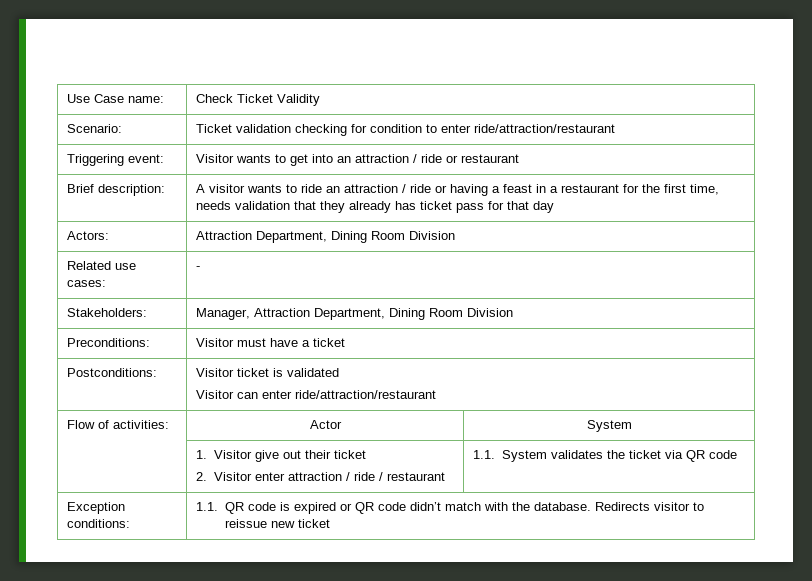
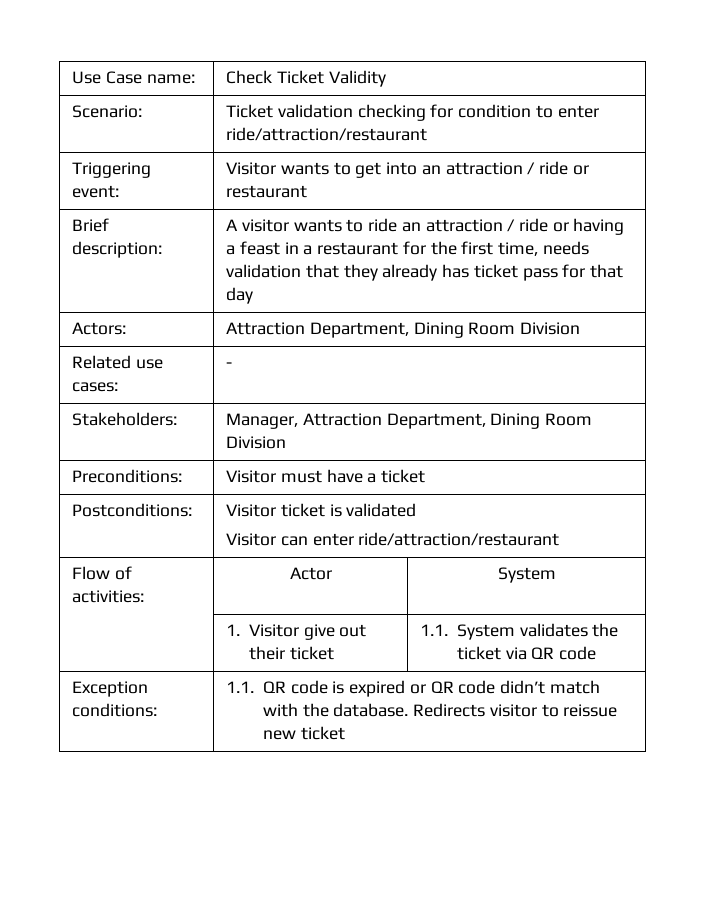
- | 1. Visitor give out their ticket
- 2. Visitor enter attraction / ride / restaurant | 1.1. System validates the ticket via QR code
+ | 1. Visitor give out their ticket | 1.1. System validates the ticket via QR code

